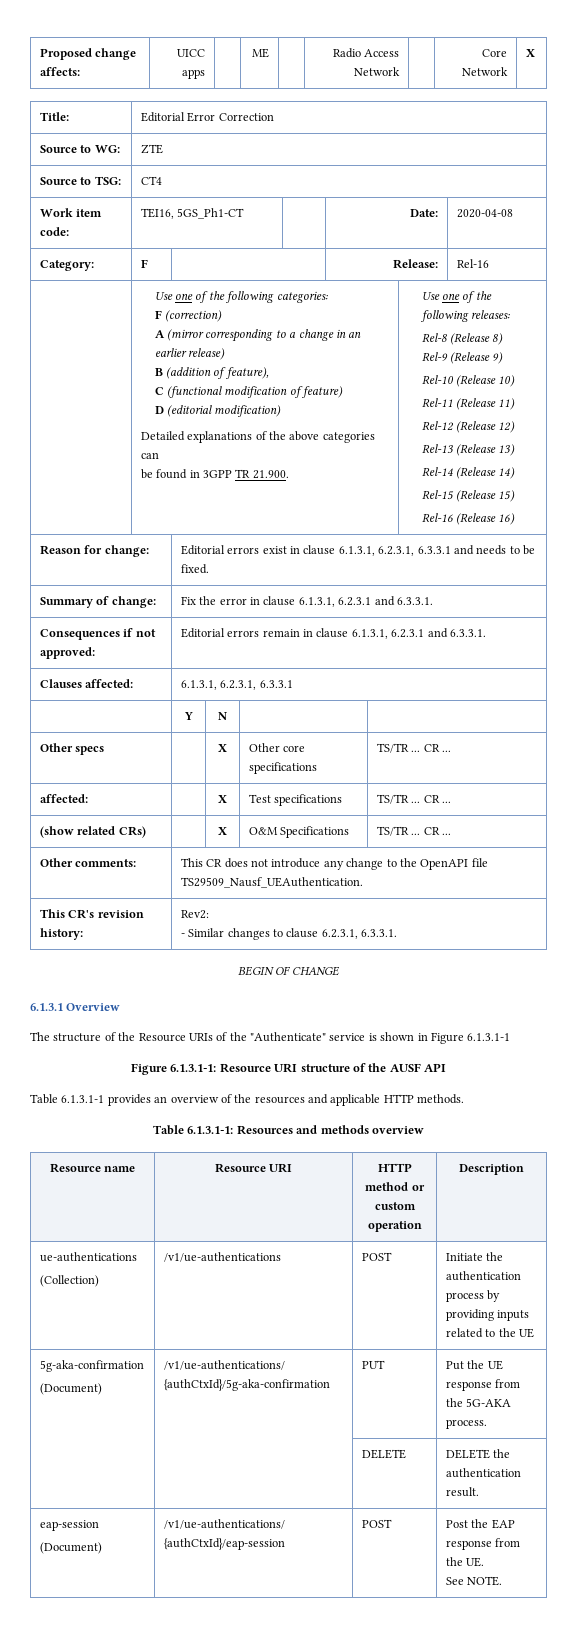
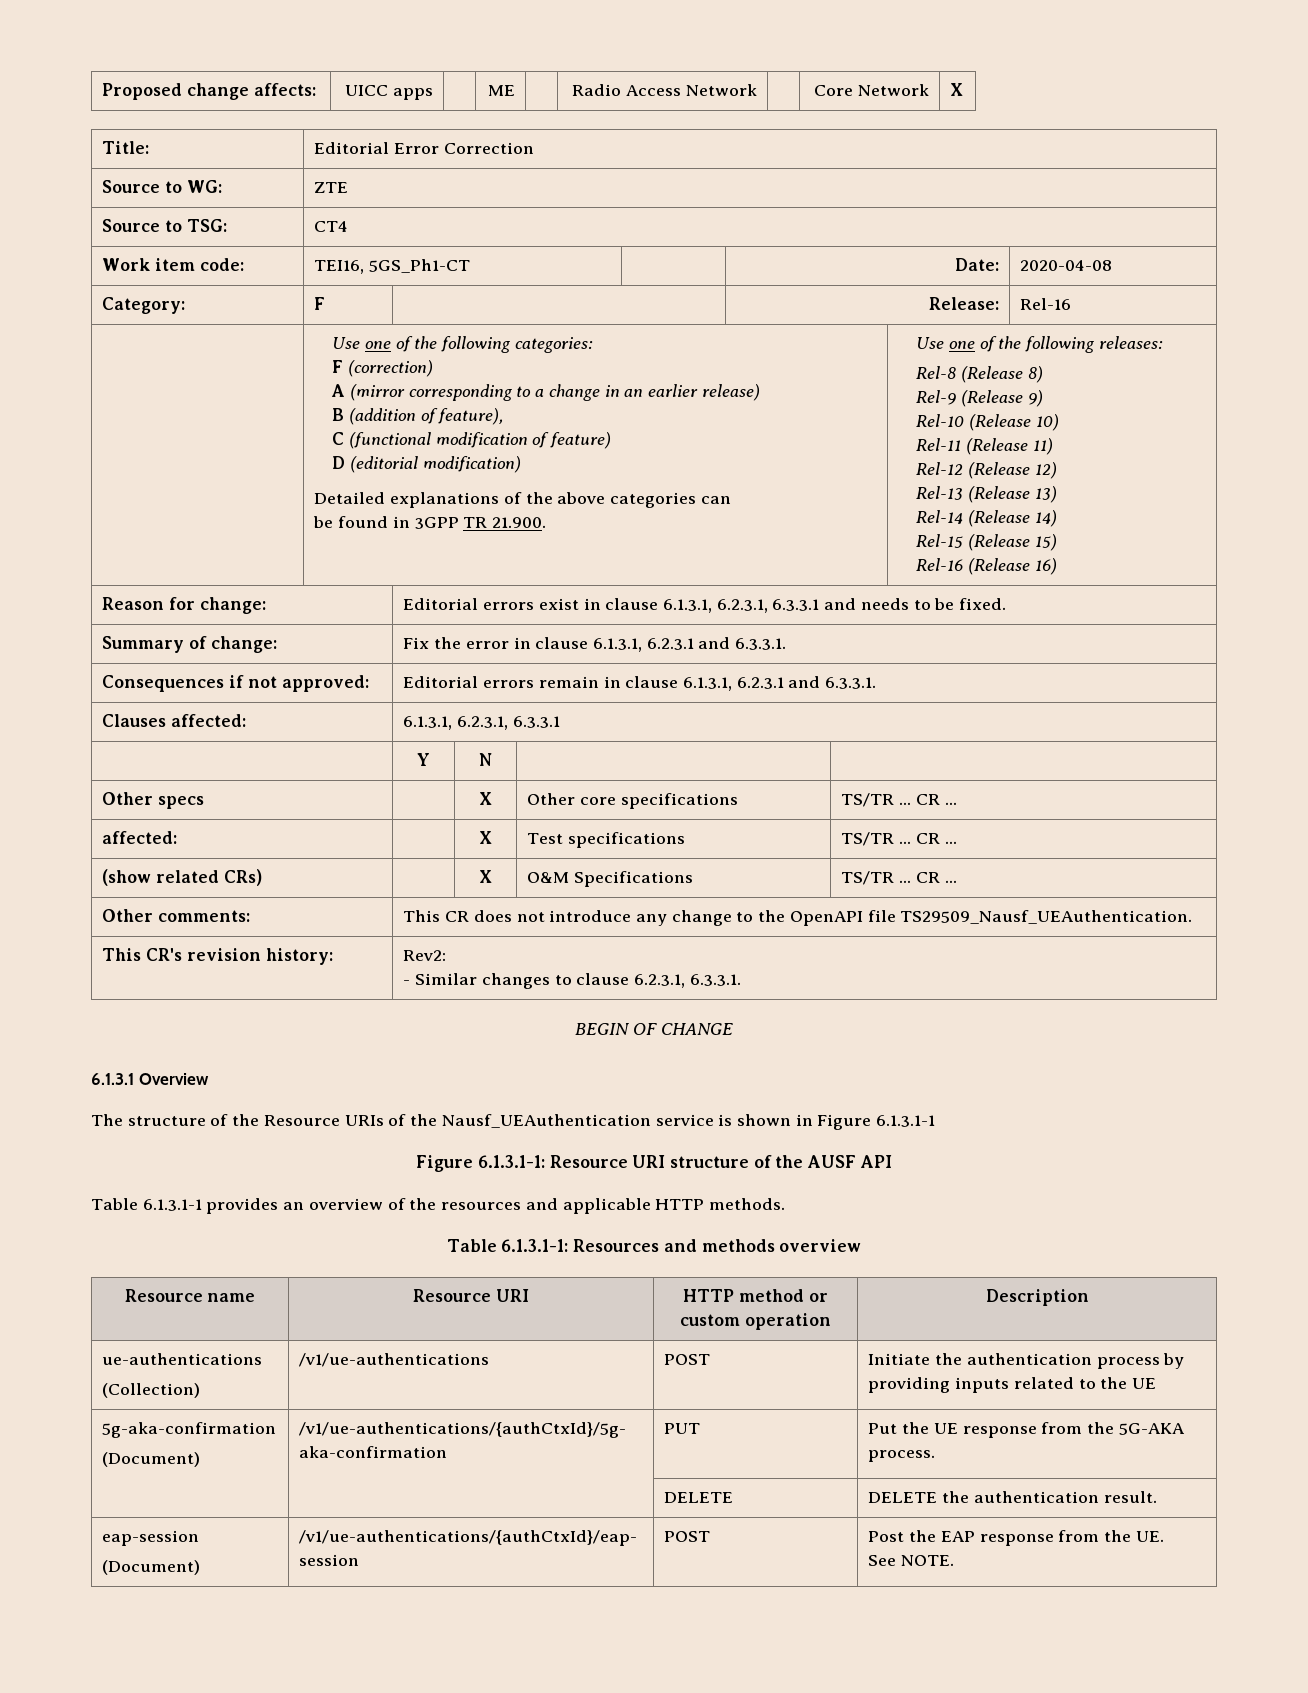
- The structure of the Resource URIs of the "Authenticate" service is shown in Figure 6.1.3.1-1
+ The structure of the Resource URIs of the Nausf_UEAuthentication service is shown in Figure 6.1.3.1-1

